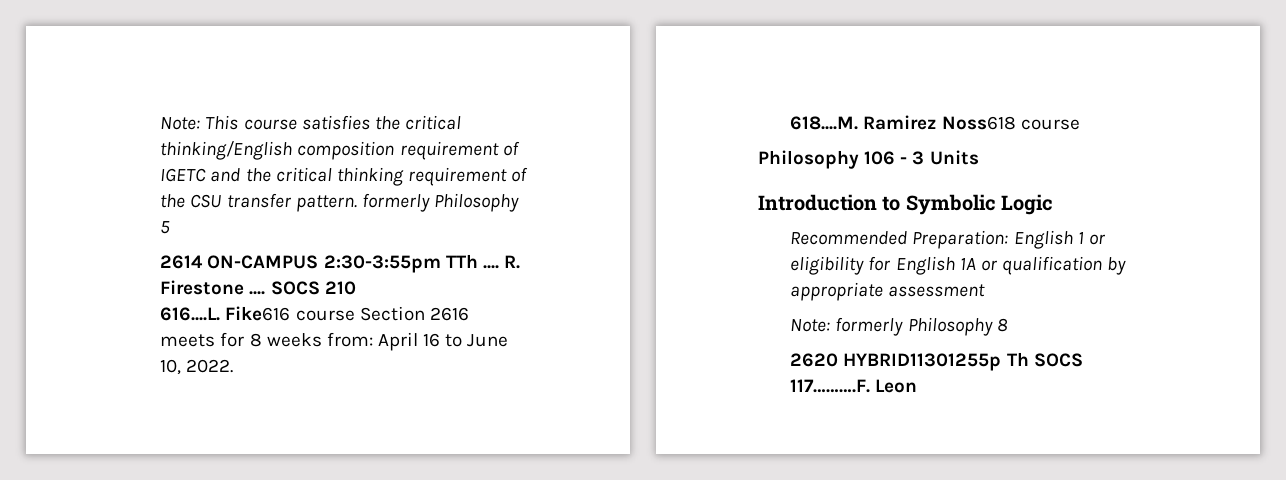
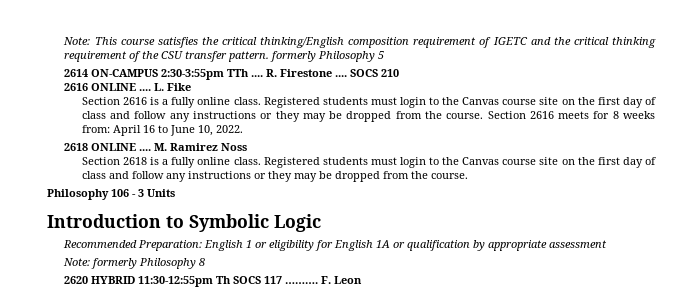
- 616....L. Fike616 course Section 2616 meets for 8 weeks from: April 16 to June 10, 2022.
+ 2616 ONLINE .... L. Fike
+ Section 2616 is a fully online class. Registered students must login to the Canvas course site on the first day of class and follow any instructions or they may be dropped from the course. Section 2616 meets for 8 weeks from: April 16 to June 10, 2022.
- 618....M. Ramirez Noss618 course
+ 2618 ONLINE .... M. Ramirez Noss
+ Section 2618 is a fully online class. Registered students must login to the Canvas course site on the first day of class and follow any instructions or they may be dropped from the course.
- 2620 HYBRID11301255p Th SOCS 117……….F. Leon
+ 2620 HYBRID 11:30-12:55pm Th SOCS 117 ………. F. Leon

